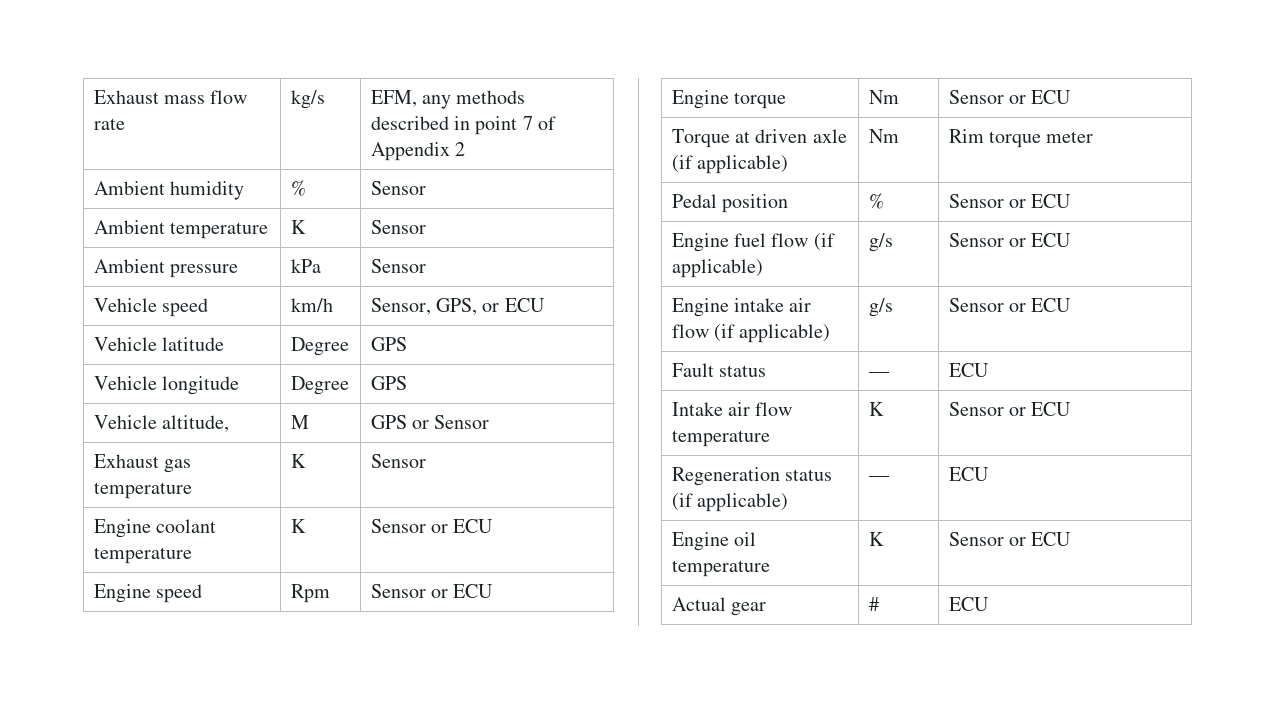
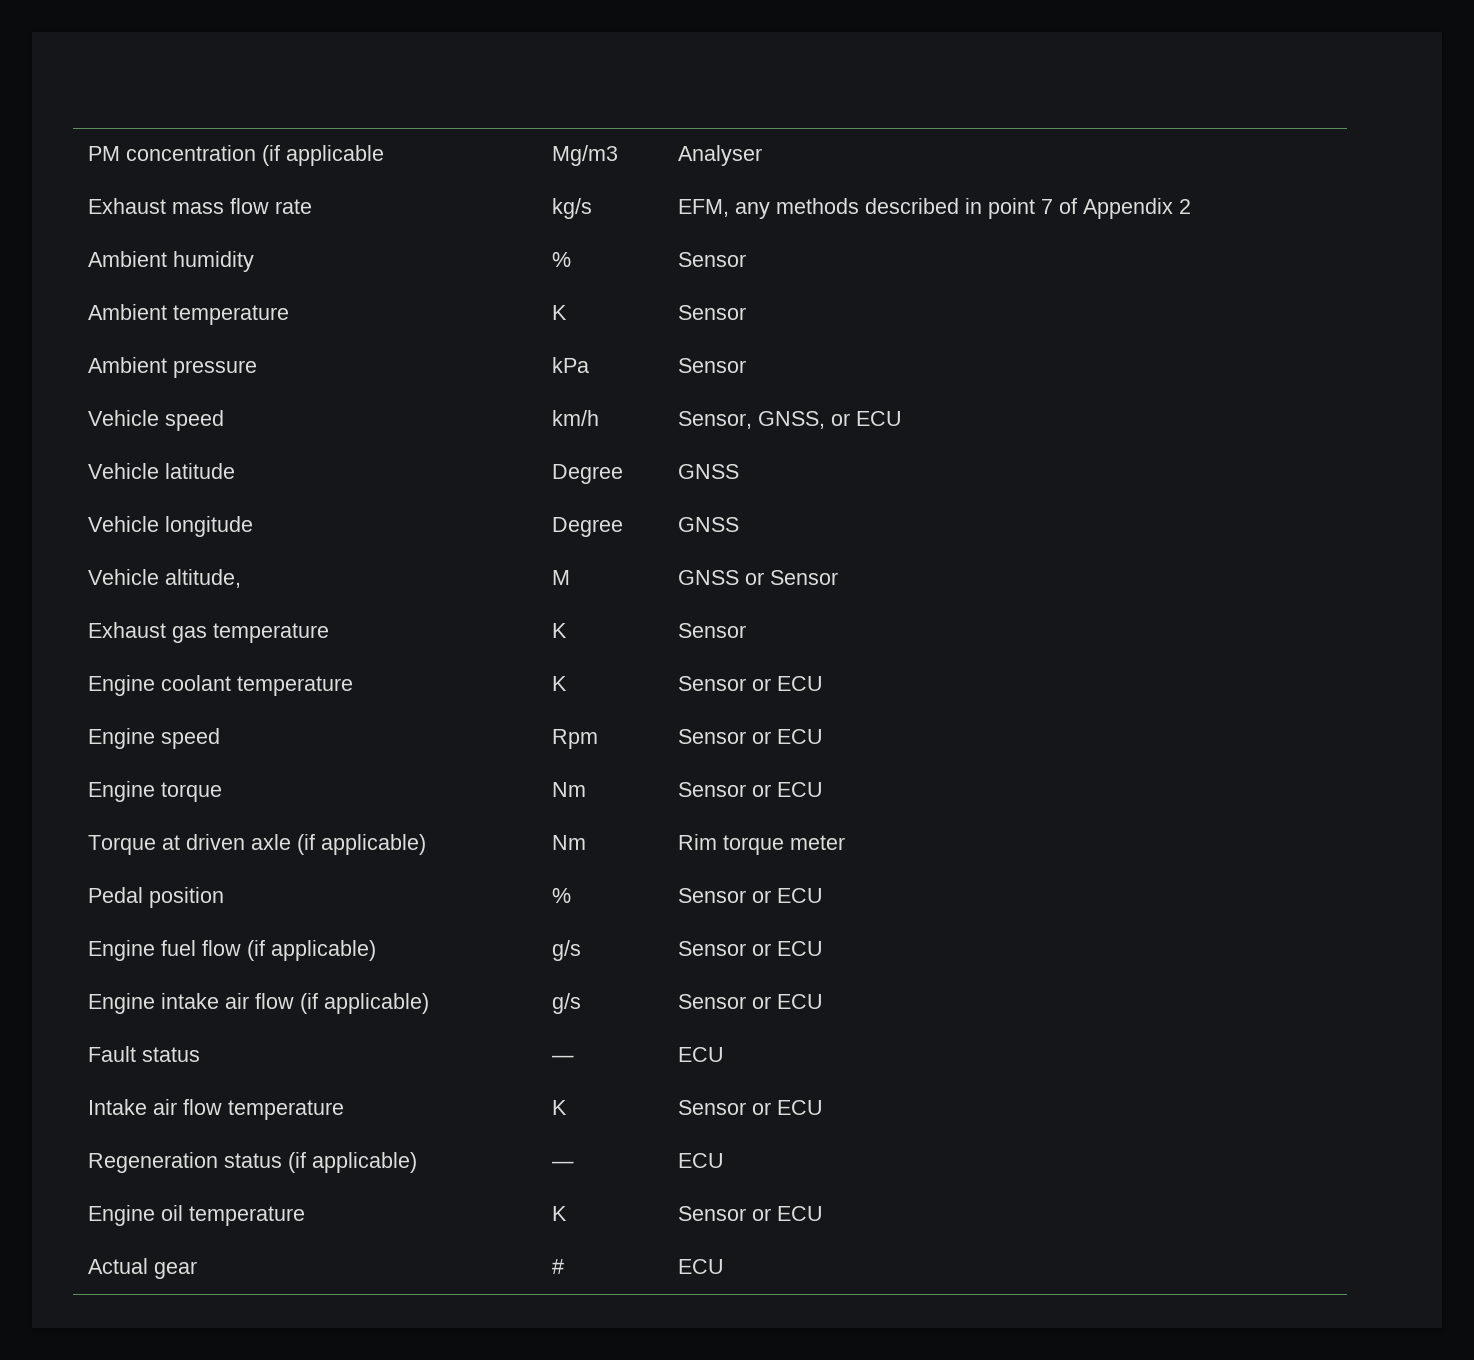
+ PM concentration (if applicable | Mg/m3 | Analyser
- Vehicle speed | km/h | Sensor, GPS, or ECU
+ Vehicle speed | km/h | Sensor, GNSS, or ECU
- Vehicle latitude | Degree | GPS
+ Vehicle latitude | Degree | GNSS
- Vehicle longitude | Degree | GPS
+ Vehicle longitude | Degree | GNSS
- Vehicle altitude, | M | GPS or Sensor
+ Vehicle altitude, | M | GNSS or Sensor

